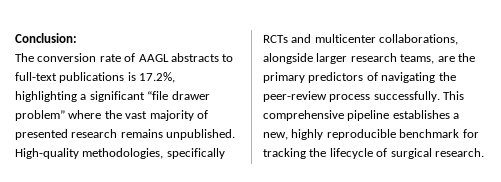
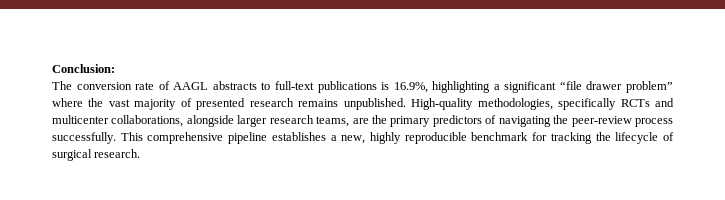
- The conversion rate of AAGL abstracts to full-text publications is 17.2%, highlighting a significant “file drawer problem” where the vast majority of presented research remains unpublished.
+ The conversion rate of AAGL abstracts to full-text publications is 16.9%, highlighting a significant “file drawer problem” where the vast majority of presented research remains unpublished.

